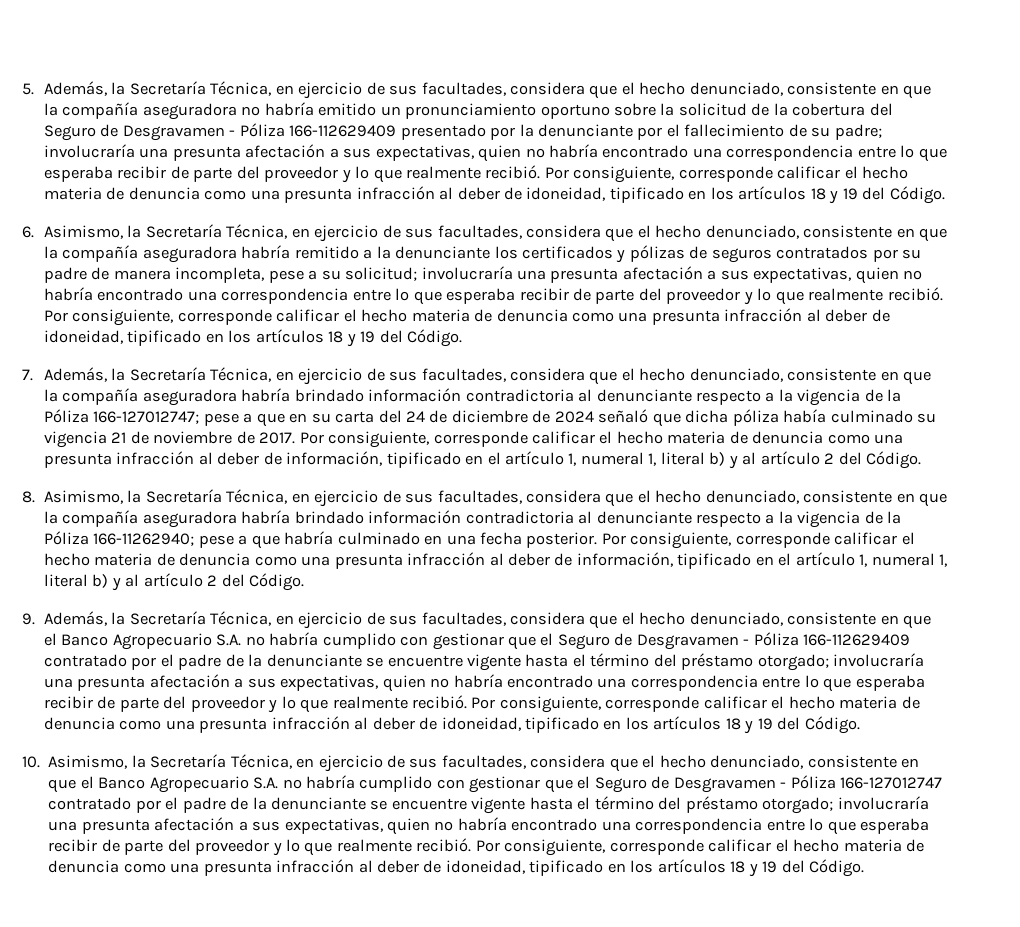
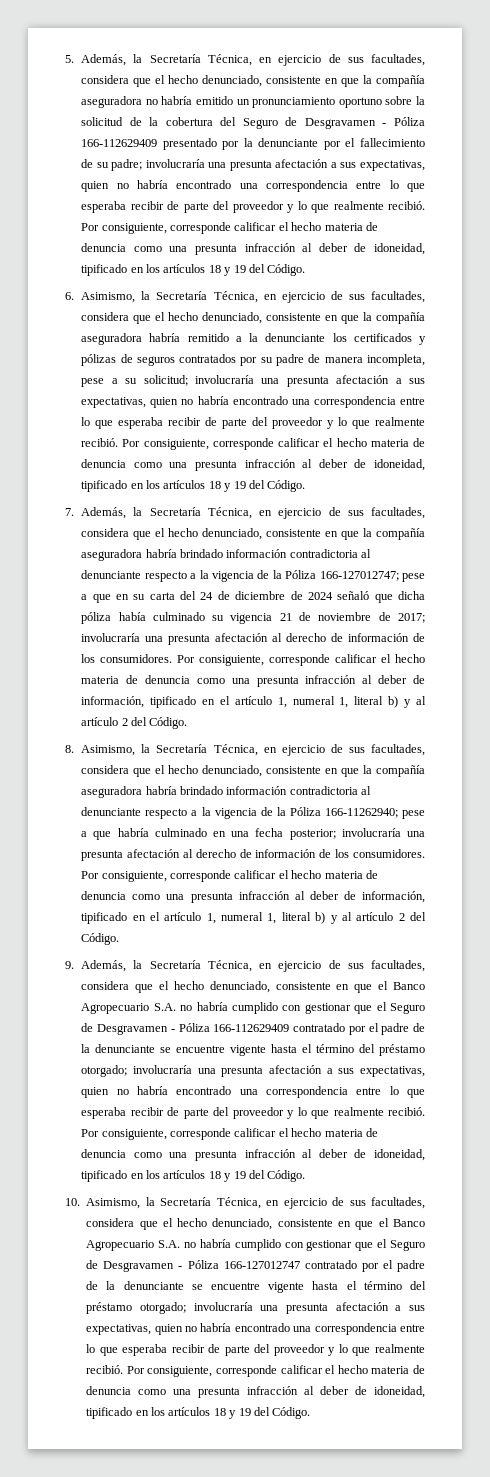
- 7. Además, la Secretaría Técnica, en ejercicio de sus facultades, considera que el hecho denunciado, consistente en que la compañía aseguradora habría brindado información contradictoria al denunciante respecto a la vigencia de la Póliza 166-127012747; pese a que en su carta del 24 de diciembre de 2024 señaló que dicha póliza había culminado su vigencia 21 de noviembre de 2017.
+ 7. Además, la Secretaría Técnica, en ejercicio de sus facultades, considera que el hecho denunciado, consistente en que la compañía aseguradora habría brindado información contradictoria al denunciante respecto a la vigencia de la Póliza 166-127012747; pese a que en su carta del 24 de diciembre de 2024 señaló que dicha póliza había culminado su vigencia 21 de noviembre de 2017; involucraría una presunta afectación al derecho de información de los consumidores.
- 8. Asimismo, la Secretaría Técnica, en ejercicio de sus facultades, considera que el hecho denunciado, consistente en que la compañía aseguradora habría brindado información contradictoria al denunciante respecto a la vigencia de la Póliza 166-11262940; pese a que habría culminado en una fecha posterior.
+ 8. Asimismo, la Secretaría Técnica, en ejercicio de sus facultades, considera que el hecho denunciado, consistente en que la compañía aseguradora habría brindado información contradictoria al denunciante respecto a la vigencia de la Póliza 166-11262940; pese a que habría culminado en una fecha posterior; involucraría una presunta afectación al derecho de información de los consumidores.

